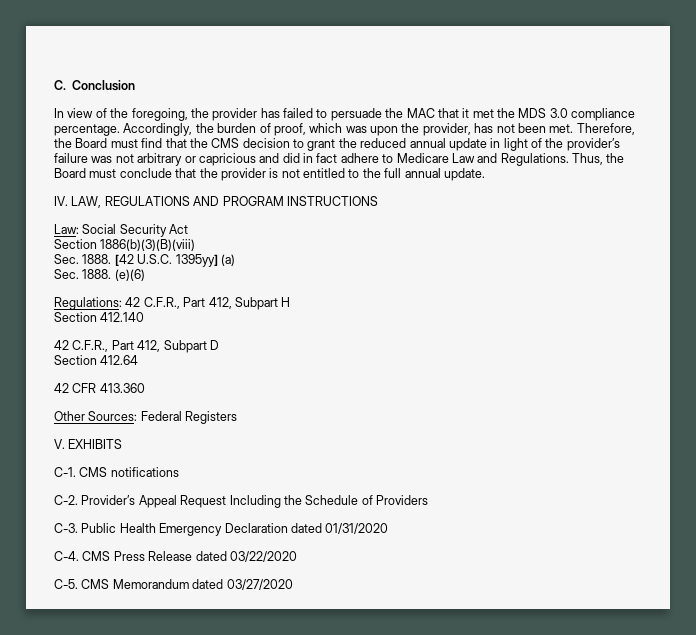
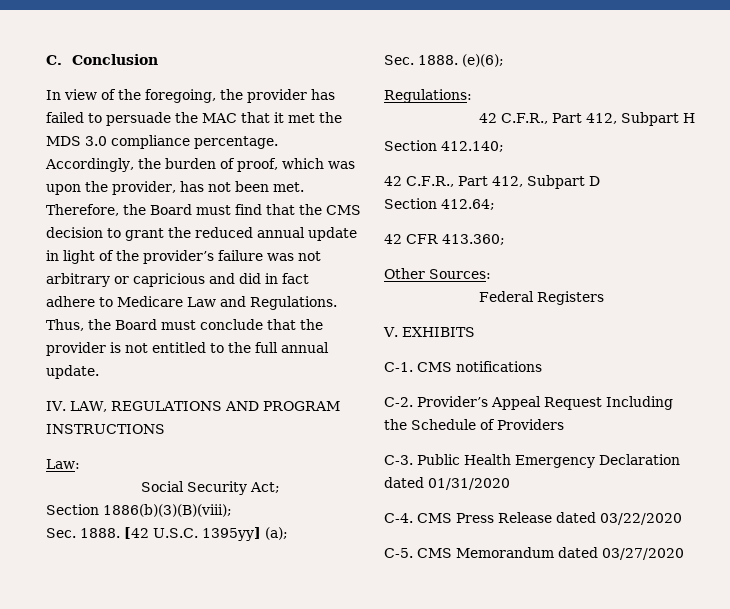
- Law: Social Security Act
- Section 1886(b)(3)(B)(viii)
+ Law:
+ Social Security Act;
+ Section 1886(b)(3)(B)(viii);
- [42 U.S.C. 1395yy] (a)
- Sec. 1888. (e)(6)
+ [42 U.S.C. 1395yy] (a);
+ Sec. 1888. (e)(6);
- Regulations: 42 C.F.R., Part 412, Subpart H
+ Regulations:
+ 42 C.F.R., Part 412, Subpart H
- Section 412.140
+ Section 412.140;
- Section 412.64
+ Section 412.64;
- 42 CFR 413.360
+ 42 CFR 413.360;
- Other Sources: Federal Registers
+ Other Sources:
+ Federal Registers

